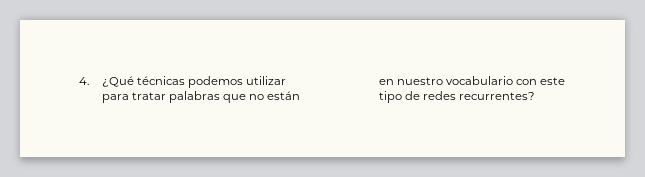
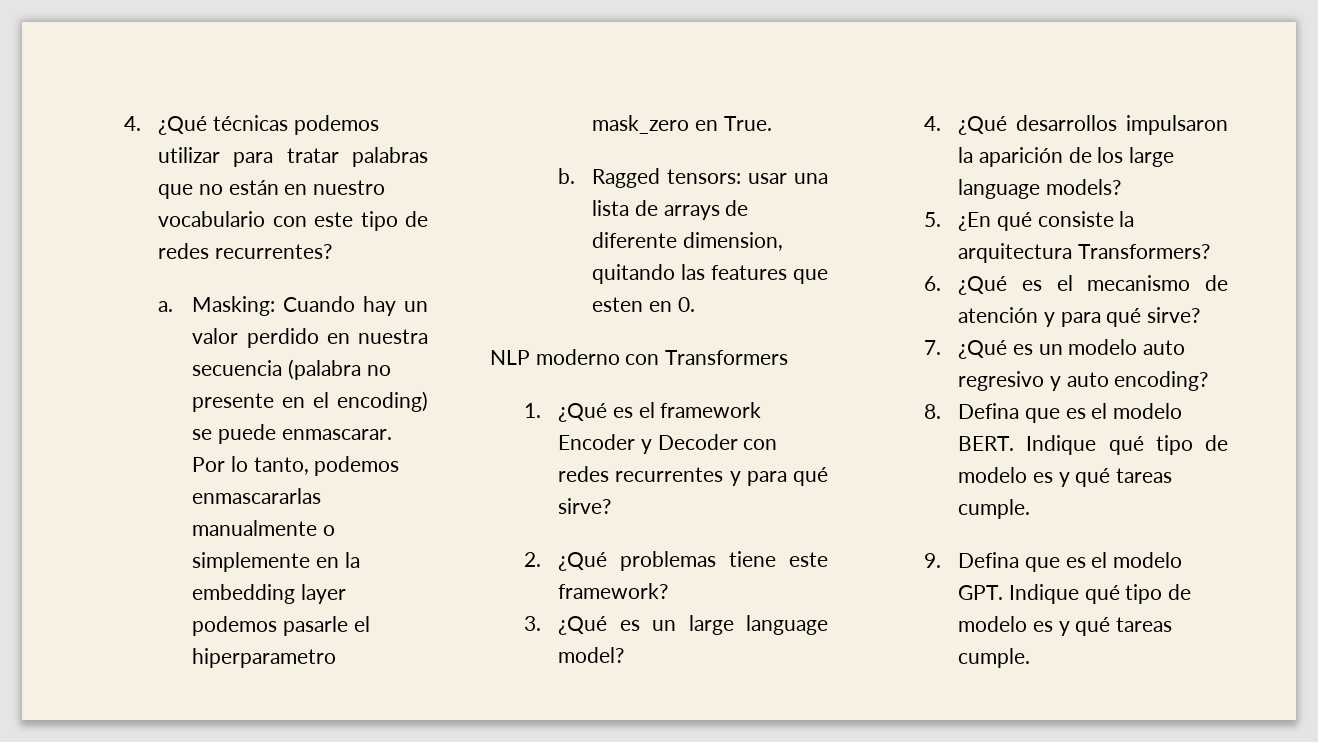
+ a. Masking: Cuando hay un valor perdido en nuestra secuencia (palabra no presente en el encoding) se puede enmascarar. Por lo tanto, podemos enmascararlas manualmente o simplemente en la embedding layer podemos pasarle el hiperparametro mask_zero en True.
+ b. Ragged tensors: usar una lista de arrays de diferente dimension, quitando las features que esten en 0.
+ NLP moderno con Transformers
+ 1. ¿Qué es el framework Encoder y Decoder con redes recurrentes y para qué sirve?
+ 2. ¿Qué problemas tiene este framework?
+ 3. ¿Qué es un large language model?
+ 4. ¿Qué desarrollos impulsaron la aparición de los large language models?
+ 5. ¿En qué consiste la arquitectura Transformers?
+ 6. ¿Qué es el mecanismo de atención y para qué sirve?
+ 7. ¿Qué es un modelo auto regresivo y auto encoding?
+ 8. Defina que es el modelo BERT. Indique qué tipo de modelo es y qué tareas cumple.
+ 9. Defina que es el modelo GPT. Indique qué tipo de modelo es y qué tareas cumple.

